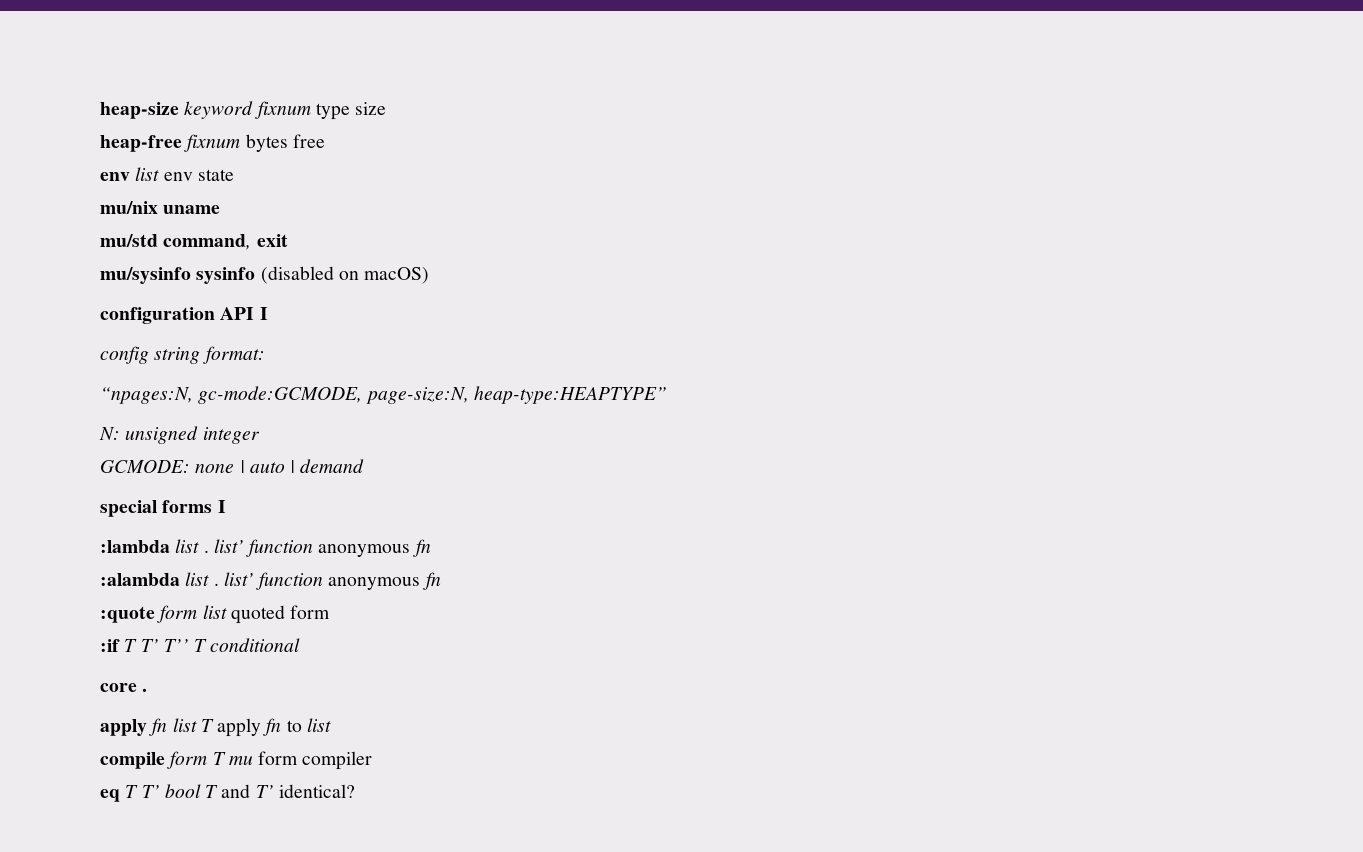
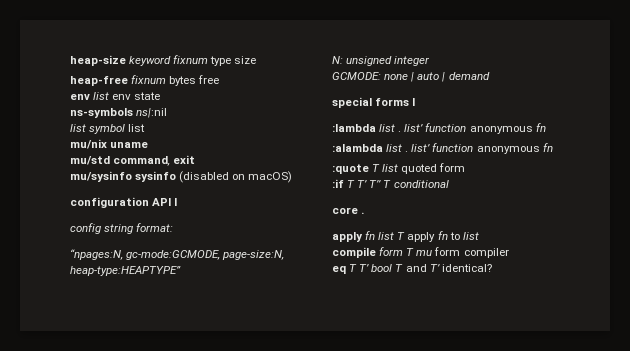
+ ns-symbols ns|:nil
+ list symbol list
- :quote form list quoted form
+ :quote T list quoted form

